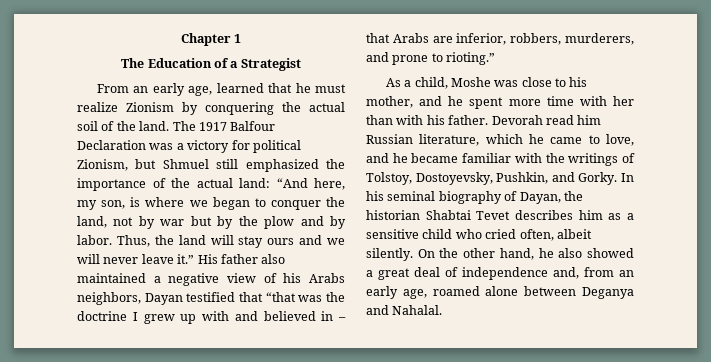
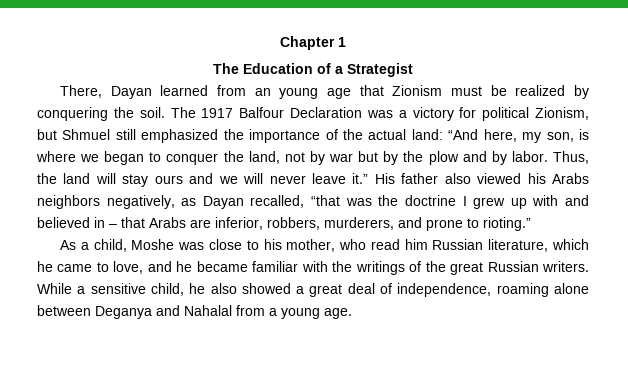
- From an early age, learned that he must realize Zionism by conquering the actual soil of the land.
+ There, Dayan learned from an young age that Zionism must be realized by conquering the soil.
- His father also maintained a negative view of his Arabs neighbors, Dayan testified that “that was the doctrine I grew up with and believed in – that Arabs are inferior, robbers, murderers, and prone to rioting.”
+ His father also viewed his Arabs neighbors negatively, as Dayan recalled, “that was the doctrine I grew up with and believed in – that Arabs are inferior, robbers, murderers, and prone to rioting.”
- As a child, Moshe was close to his mother, and he spent more time with her than with his father. Devorah read him Russian literature, which he came to love, and he became familiar with the writings of Tolstoy, Dostoyevsky, Pushkin, and Gorky. In his seminal biography of Dayan, the historian Shabtai Tevet describes him as a sensitive child who cried often, albeit silently. On the other hand, he also showed a great deal of independence and, from an early age, roamed alone between Deganya and Nahalal.
+ As a child, Moshe was close to his mother, who read him Russian literature, which he came to love, and he became familiar with the writings of the great Russian writers. While a sensitive child, he also showed a great deal of independence, roaming alone between Deganya and Nahalal from a young age.

